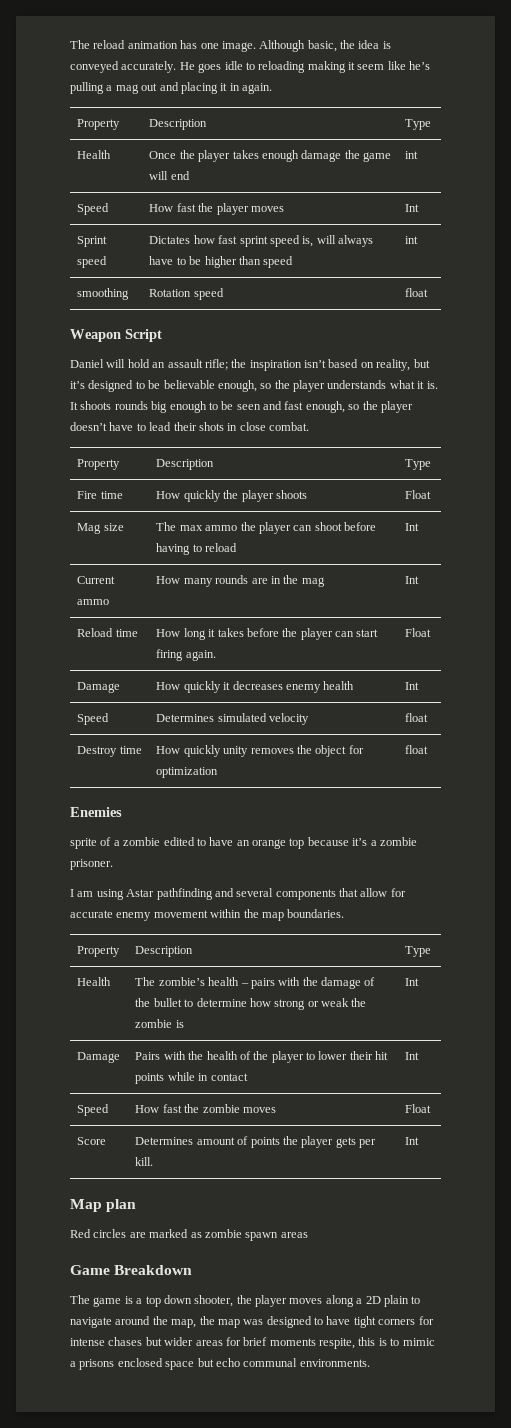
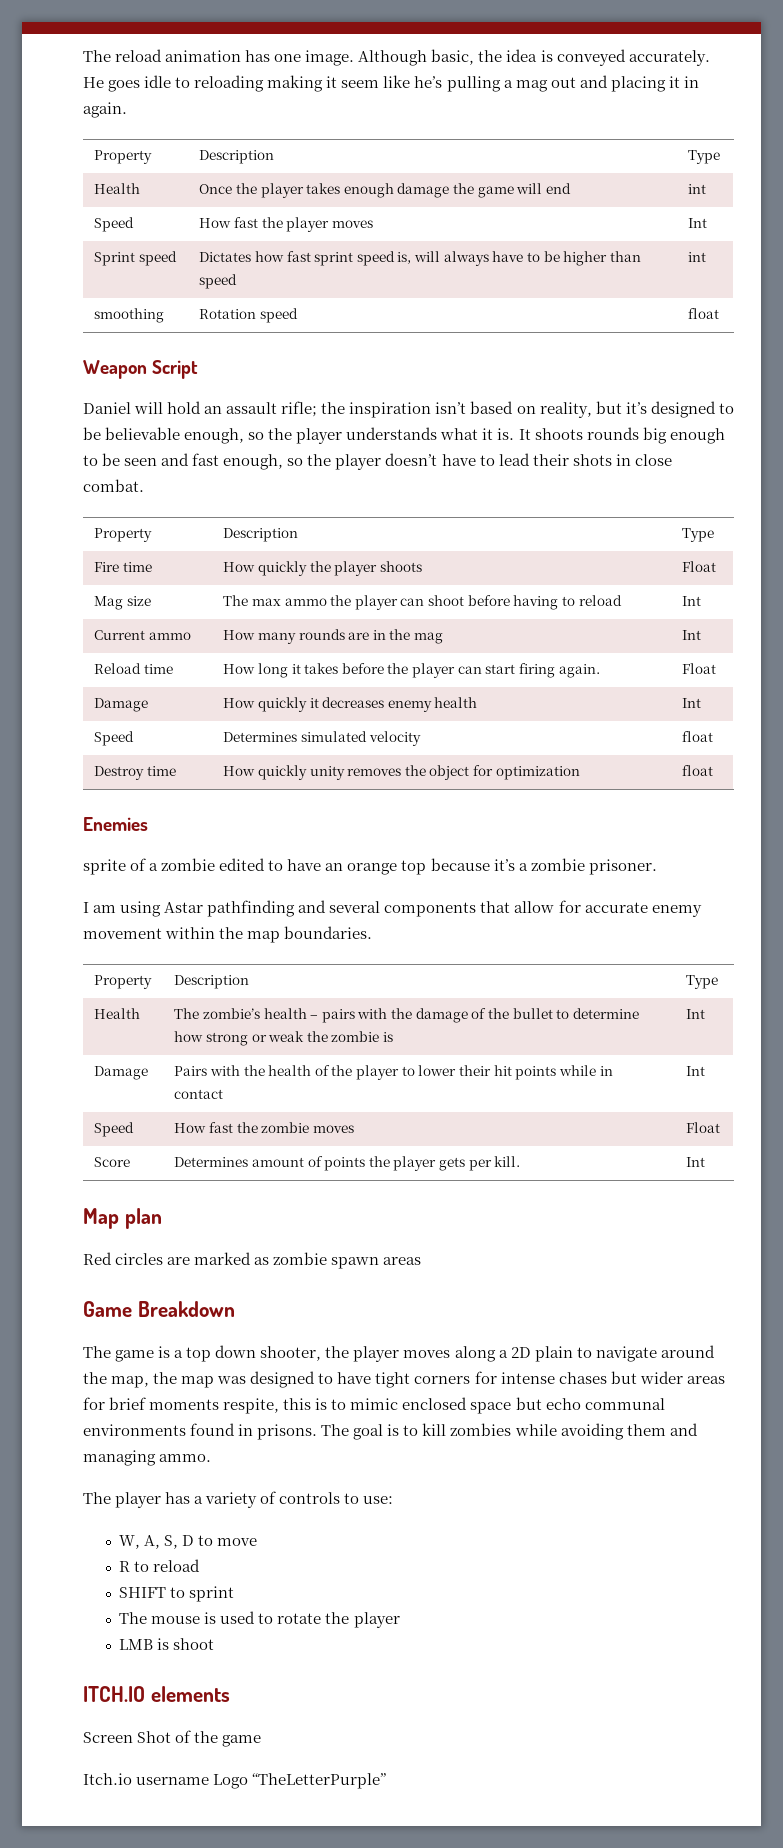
- The game is a top down shooter, the player moves along a 2D plain to navigate around the map, the map was designed to have tight corners for intense chases but wider areas for brief moments respite, this is to mimic a prisons enclosed space but echo communal environments.
+ The game is a top down shooter, the player moves along a 2D plain to navigate around the map, the map was designed to have tight corners for intense chases but wider areas for brief moments respite, this is to mimic enclosed space but echo communal environments found in prisons. The goal is to kill zombies while avoiding them and managing ammo.
+ The player has a variety of controls to use:
+ W, A, S, D to move
+ R to reload
+ SHIFT to sprint
+ The mouse is used to rotate the player
+ LMB is shoot
+ ITCH.IO elements
+ Screen Shot of the game
+ Itch.io username Logo “TheLetterPurple”

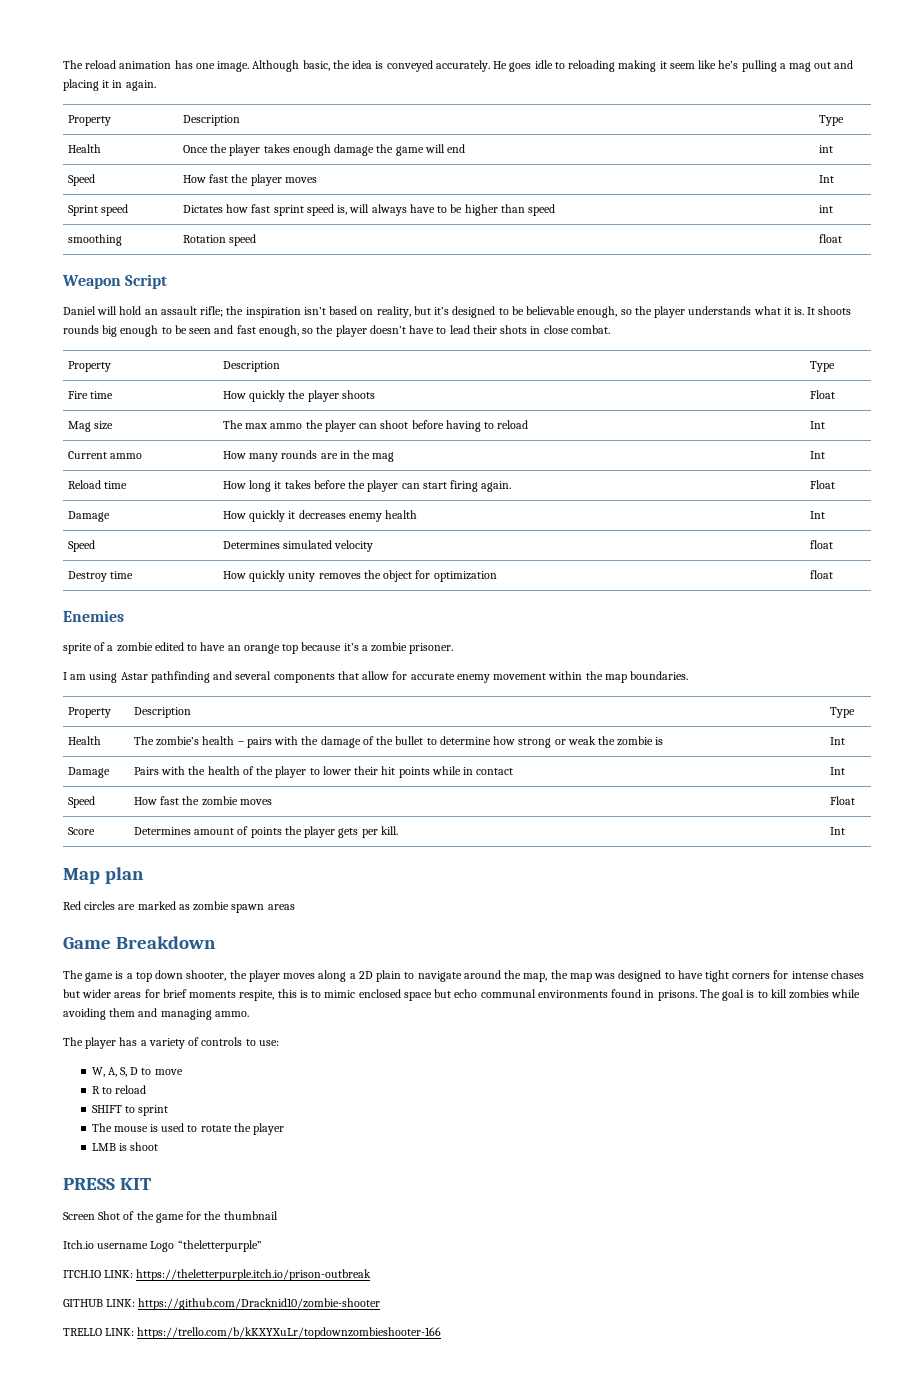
- ITCH.IO elements
+ PRESS KIT
- Screen Shot of the game
+ Screen Shot of the game for the thumbnail
- Itch.io username Logo “TheLetterPurple”
+ Itch.io username Logo “theletterpurple”
+ ITCH.IO LINK: https://theletterpurple.itch.io/prison-outbreak
+ GITHUB LINK: https://github.com/Dracknid10/zombie-shooter
+ TRELLO LINK: https://trello.com/b/kKXYXuLr/topdownzombieshooter-166

